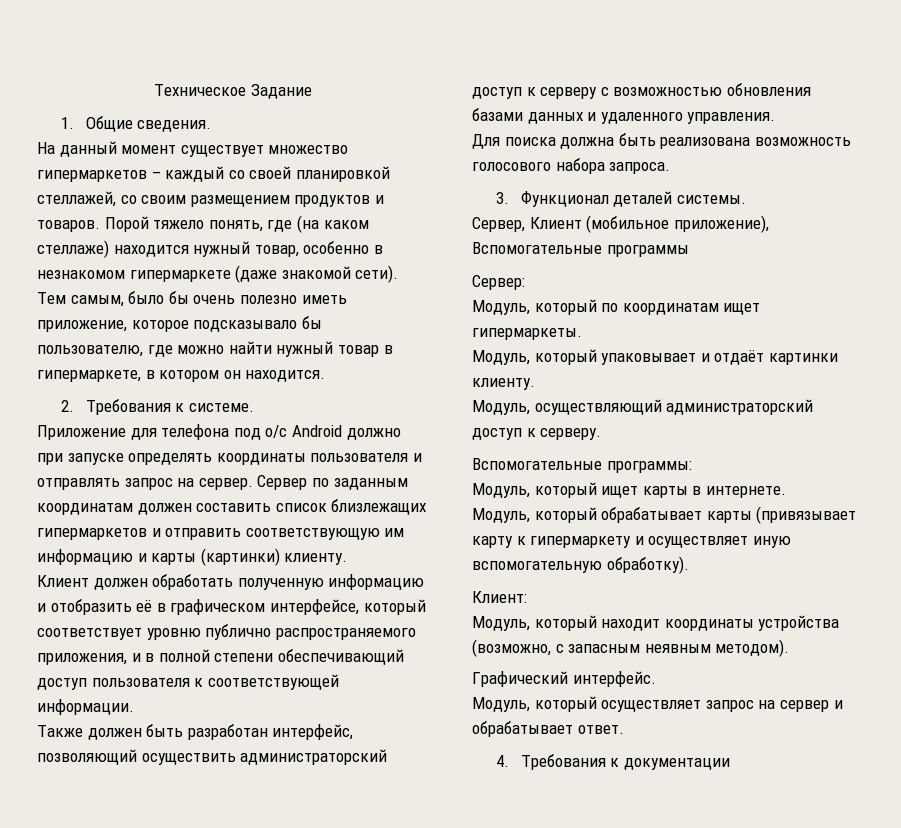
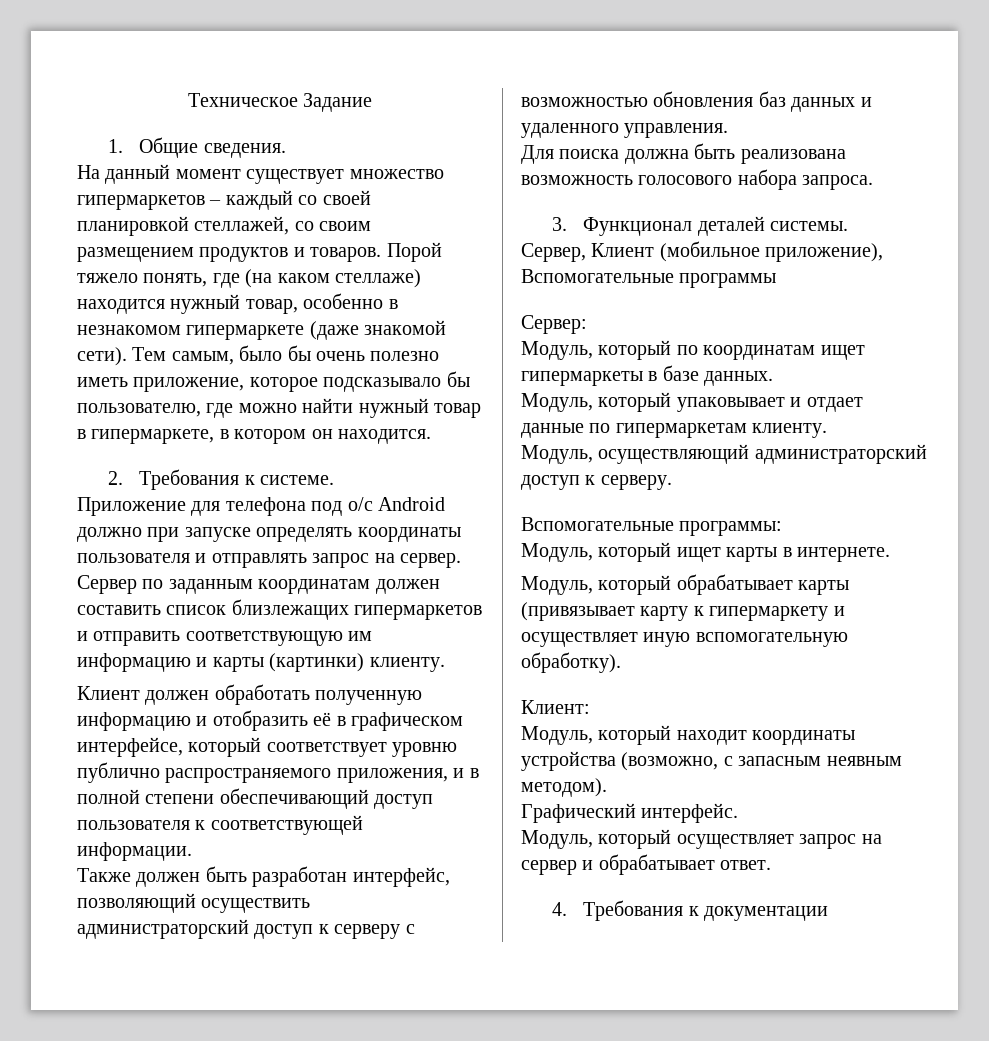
- Также должен быть разработан интерфейс, позволяющий осуществить администраторский доступ к серверу с возможностью обновления базами данных и удаленного управления.
+ Также должен быть разработан интерфейс, позволяющий осуществить администраторский доступ к серверу с возможностью обновления баз данных и удаленного управления.
- Модуль, который по координатам ищет гипермаркеты.
+ Модуль, который по координатам ищет гипермаркеты в базе данных.
- Модуль, который упаковывает и отдаёт картинки клиенту.
+ Модуль, который упаковывает и отдает данные по гипермаркетам клиенту.

